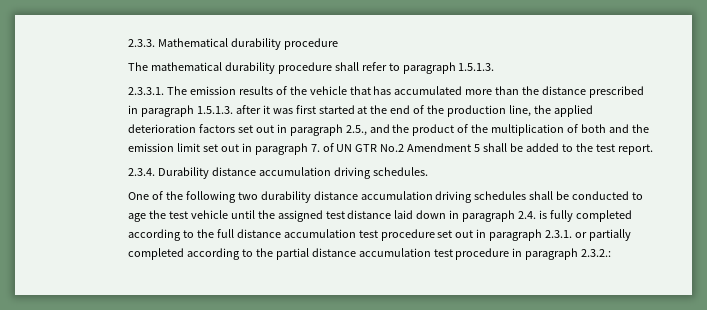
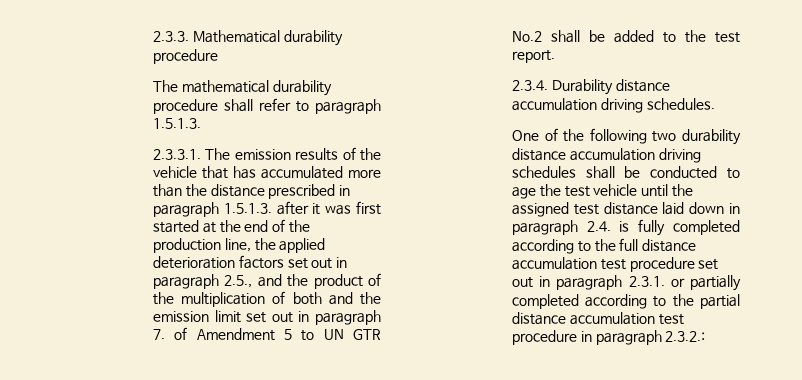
- 2.3.3.1. The emission results of the vehicle that has accumulated more than the distance prescribed in paragraph 1.5.1.3. after it was first started at the end of the production line, the applied deterioration factors set out in paragraph 2.5., and the product of the multiplication of both and the emission limit set out in paragraph 7. of UN GTR No.2 Amendment 5 shall be added to the test report.
+ 2.3.3.1. The emission results of the vehicle that has accumulated more than the distance prescribed in paragraph 1.5.1.3. after it was first started at the end of the production line, the applied deterioration factors set out in paragraph 2.5., and the product of the multiplication of both and the emission limit set out in paragraph 7. of Amendment 5 to UN GTR No.2 shall be added to the test report.

